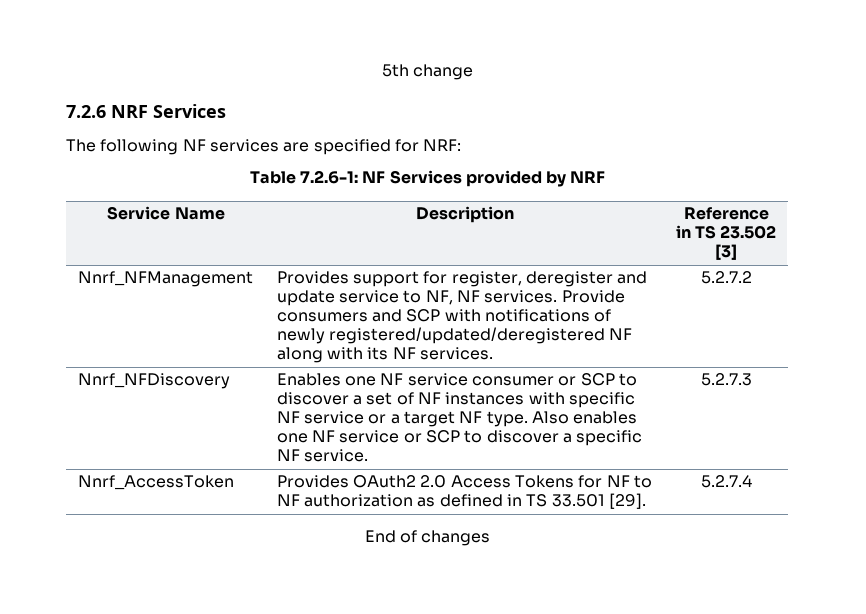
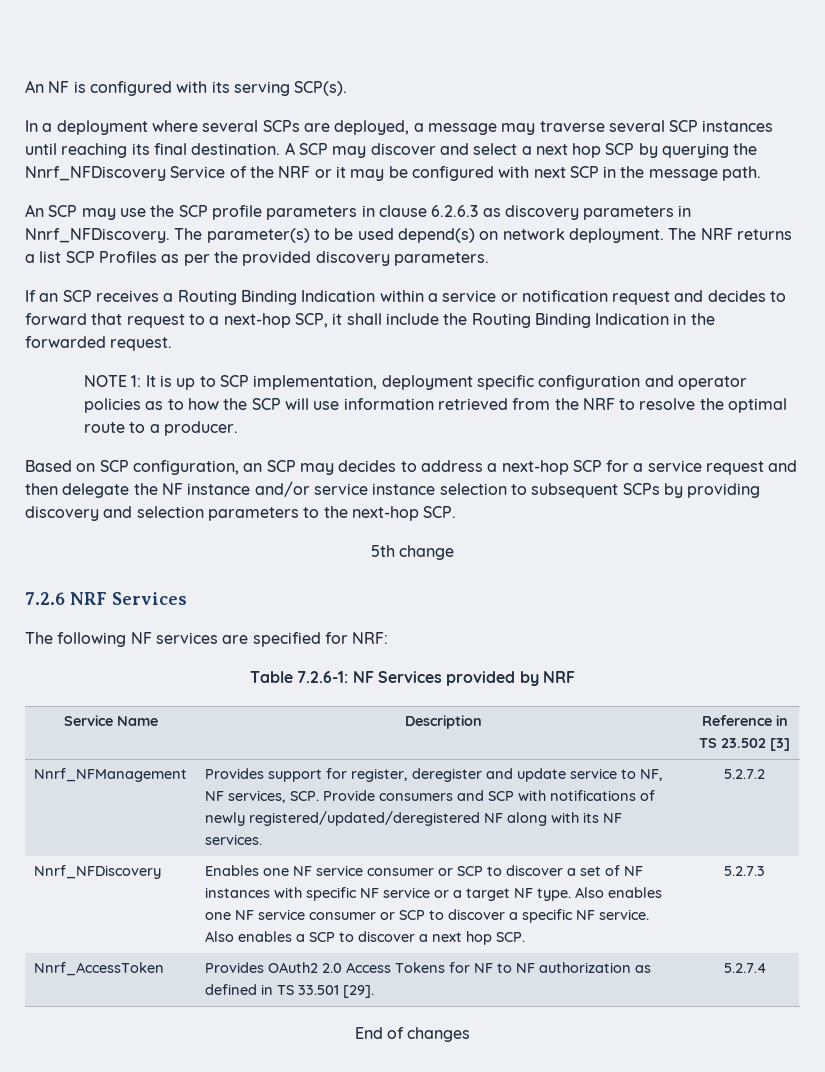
+ An NF is configured with its serving SCP(s).
+ In a deployment where several SCPs are deployed, a message may traverse several SCP instances until reaching its final destination. A SCP may discover and select a next hop SCP by querying the Nnrf_NFDiscovery Service of the NRF or it may be configured with next SCP in the message path.
+ An SCP may use the SCP profile parameters in clause 6.2.6.3 as discovery parameters in Nnrf_NFDiscovery. The parameter(s) to be used depend(s) on network deployment. The NRF returns a list SCP Profiles as per the provided discovery parameters.
+ If an SCP receives a Routing Binding Indication within a service or notification request and decides to forward that request to a next-hop SCP, it shall include the Routing Binding Indication in the forwarded request.
+ NOTE 1: It is up to SCP implementation, deployment specific configuration and operator policies as to how the SCP will use information retrieved from the NRF to resolve the optimal route to a producer.
+ Based on SCP configuration, an SCP may decides to address a next-hop SCP for a service request and then delegate the NF instance and/or service instance selection to subsequent SCPs by providing discovery and selection parameters to the next-hop SCP.
- Nnrf_NFManagement | Provides support for register, deregister and update service to NF, NF services. Provide consumers and SCP with notifications of newly registered/updated/deregistered NF along with its NF services. | 5.2.7.2
+ Nnrf_NFManagement | Provides support for register, deregister and update service to NF, NF services, SCP. Provide consumers and SCP with notifications of newly registered/updated/deregistered NF along with its NF services. | 5.2.7.2
- Also enables one NF service or SCP to discover a specific NF service.
+ Also enables one NF service consumer or SCP to discover a specific NF service. Also enables a SCP to discover a next hop SCP.

